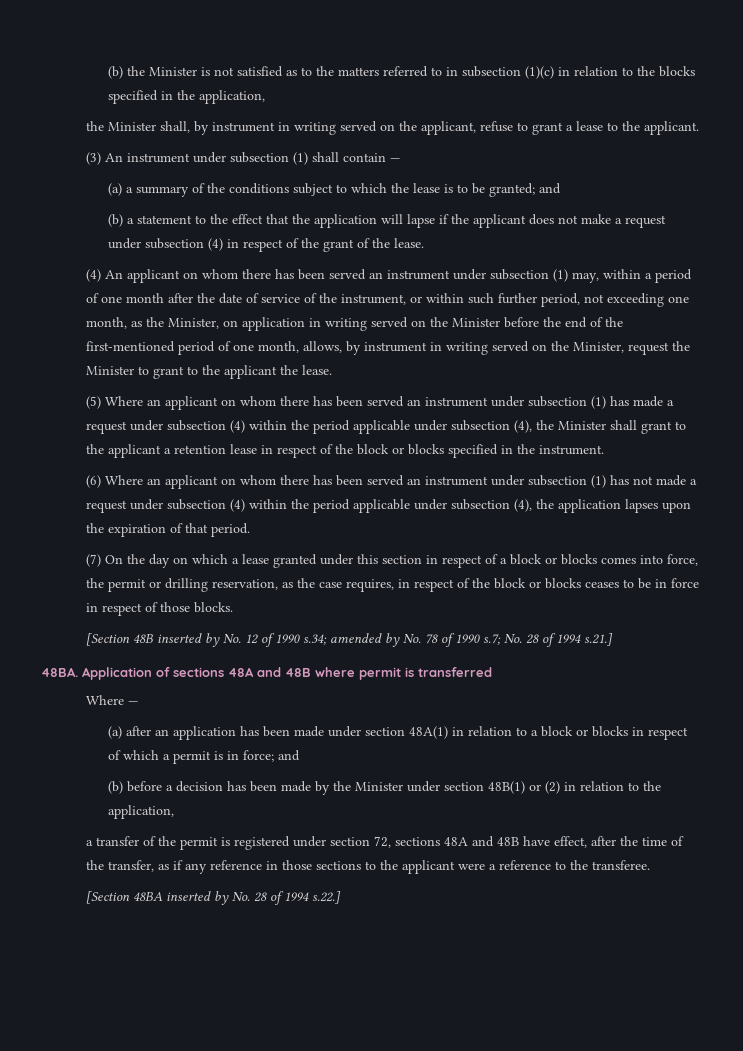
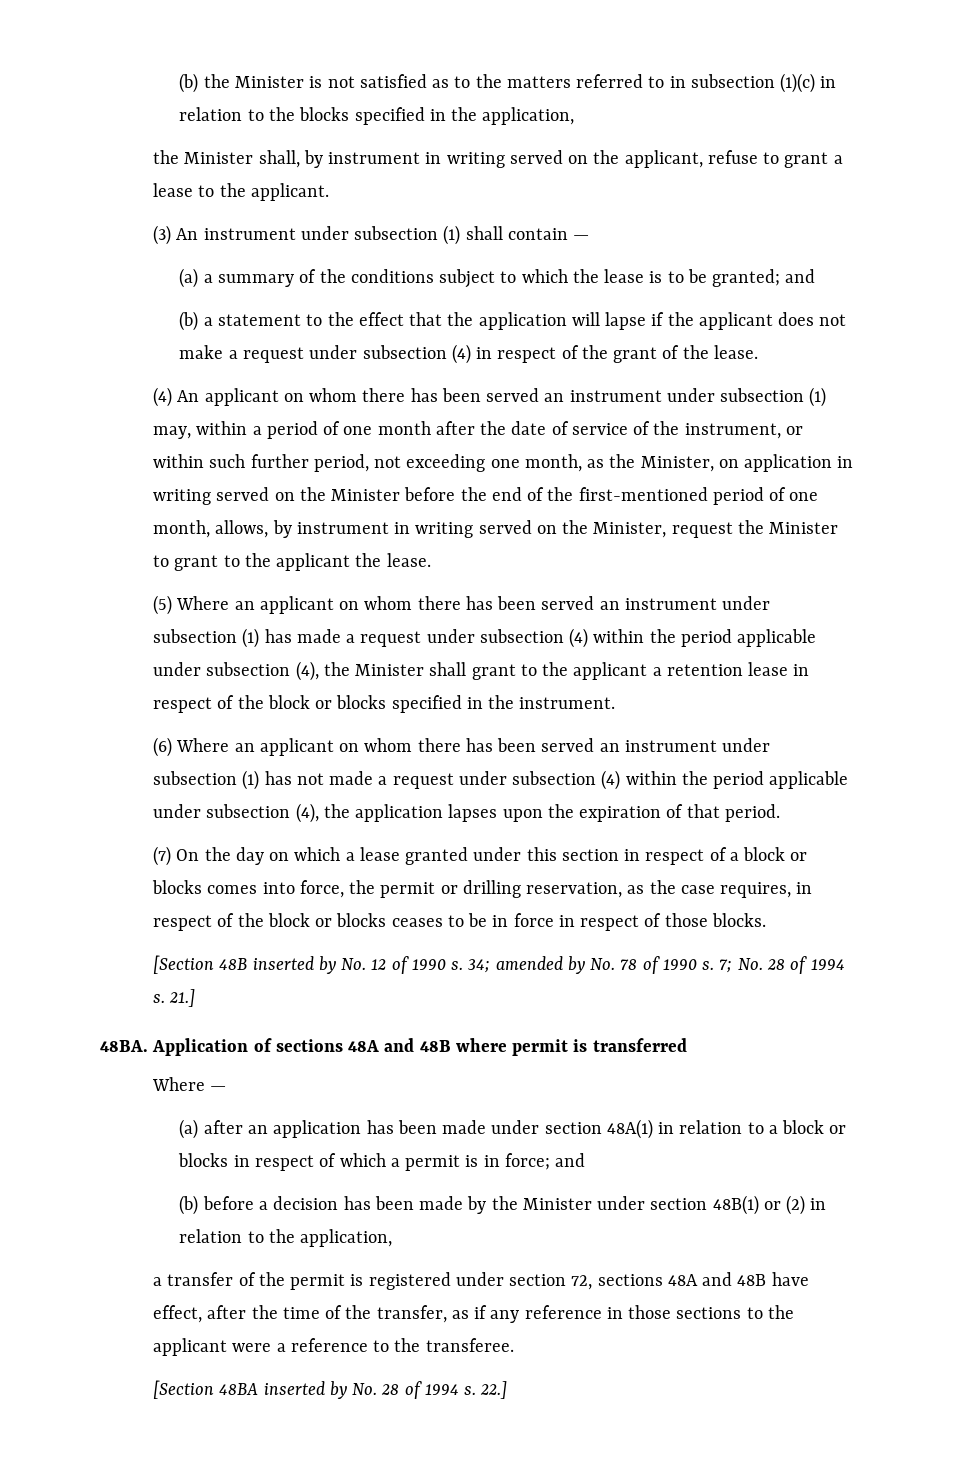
- [Section 48B inserted by No. 12 of 1990 s.34; amended by No. 78 of 1990 s.7; No. 28 of 1994 s.21.]
+ [Section 48B inserted by No. 12 of 1990 s. 34; amended by No. 78 of 1990 s. 7; No. 28 of 1994 s. 21.]
- [Section 48BA inserted by No. 28 of 1994 s.22.]
+ [Section 48BA inserted by No. 28 of 1994 s. 22.]

